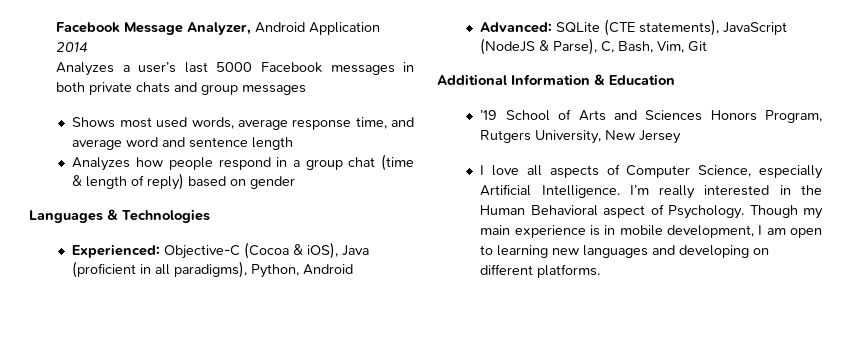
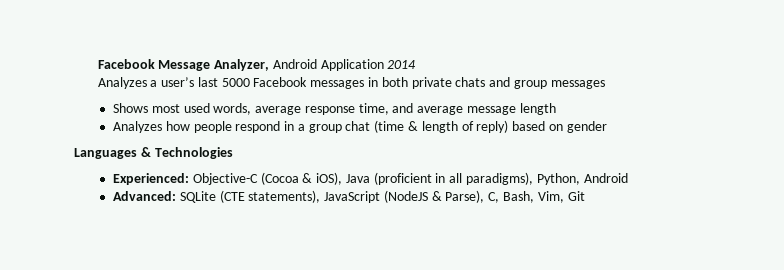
- Shows most used words, average response time, and average word and sentence length
+ Shows most used words, average response time, and average message length
- Additional Information & Education
- ’19 School of Arts and Sciences Honors Program, Rutgers University, New Jersey
- I love all aspects of Computer Science, especially Artificial Intelligence. I’m really interested in the Human Behavioral aspect of Psychology. Though my main experience is in mobile development, I am open to learning new languages and developing on different platforms.

